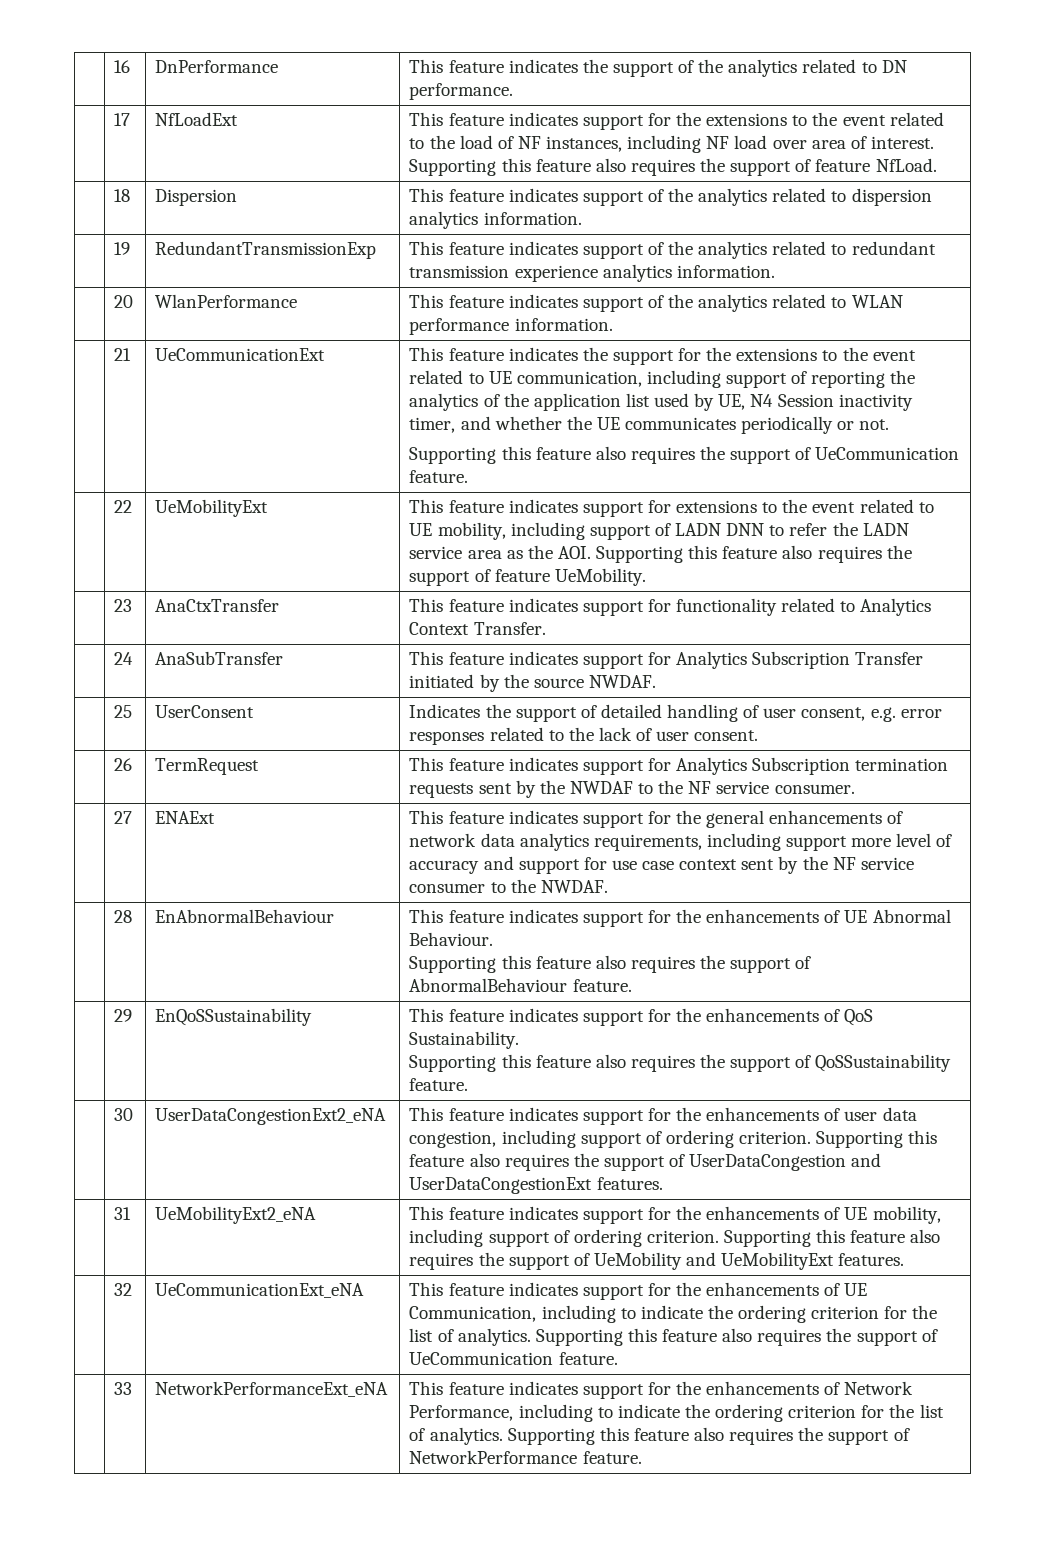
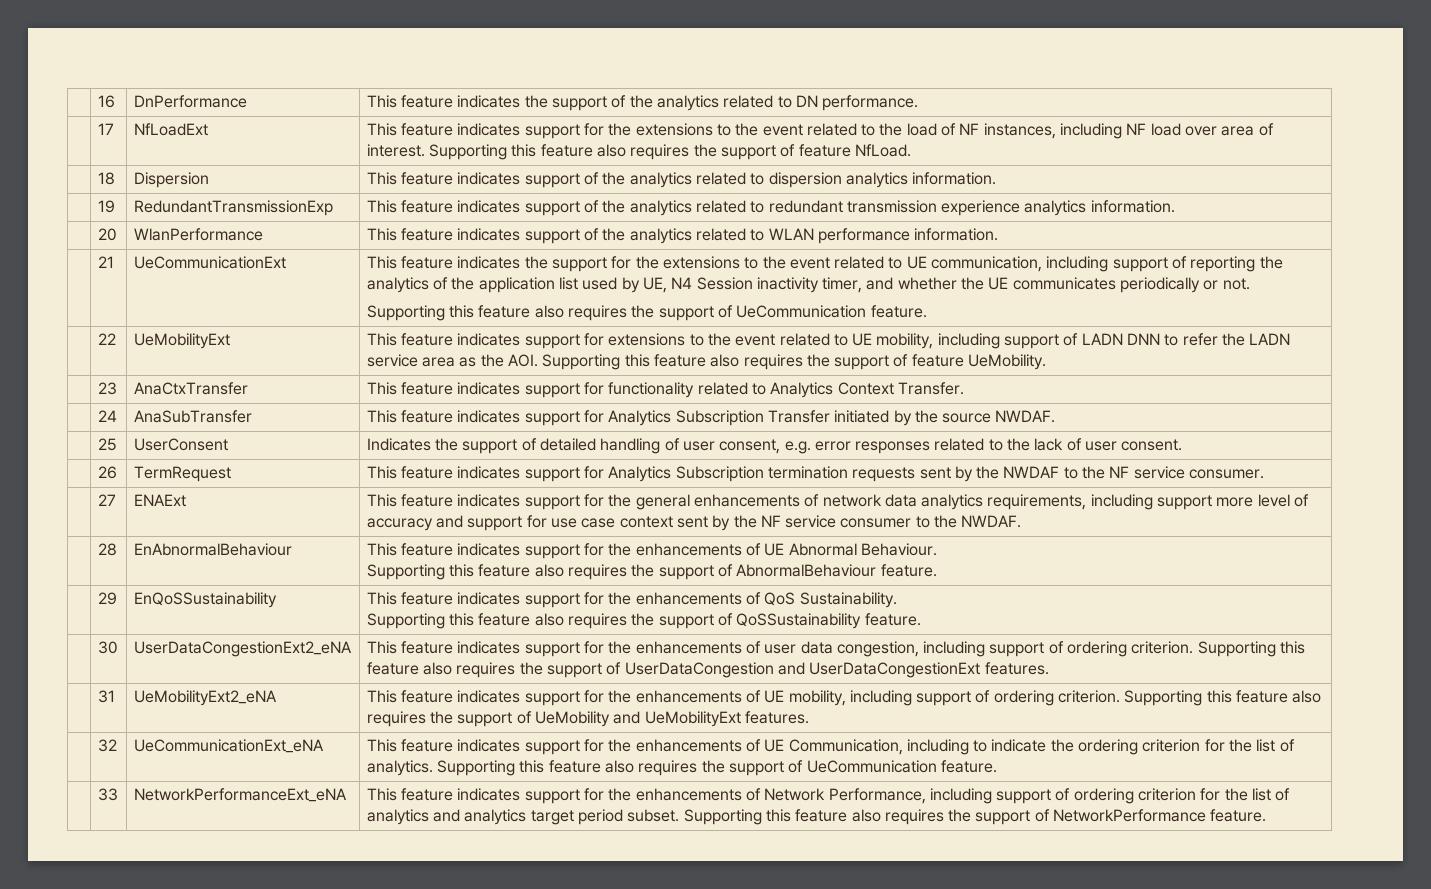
- | 33 | NetworkPerformanceExt_eNA | This feature indicates support for the enhancements of Network Performance, including to indicate the ordering criterion for the list of analytics. Supporting this feature also requires the support of NetworkPerformance feature.
+ | 33 | NetworkPerformanceExt_eNA | This feature indicates support for the enhancements of Network Performance, including support of ordering criterion for the list of analytics and analytics target period subset. Supporting this feature also requires the support of NetworkPerformance feature.

